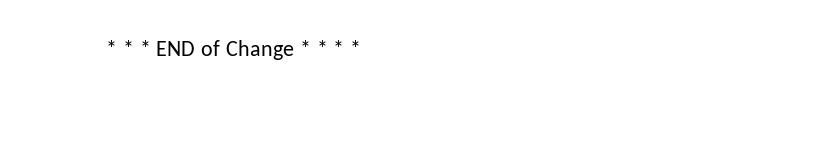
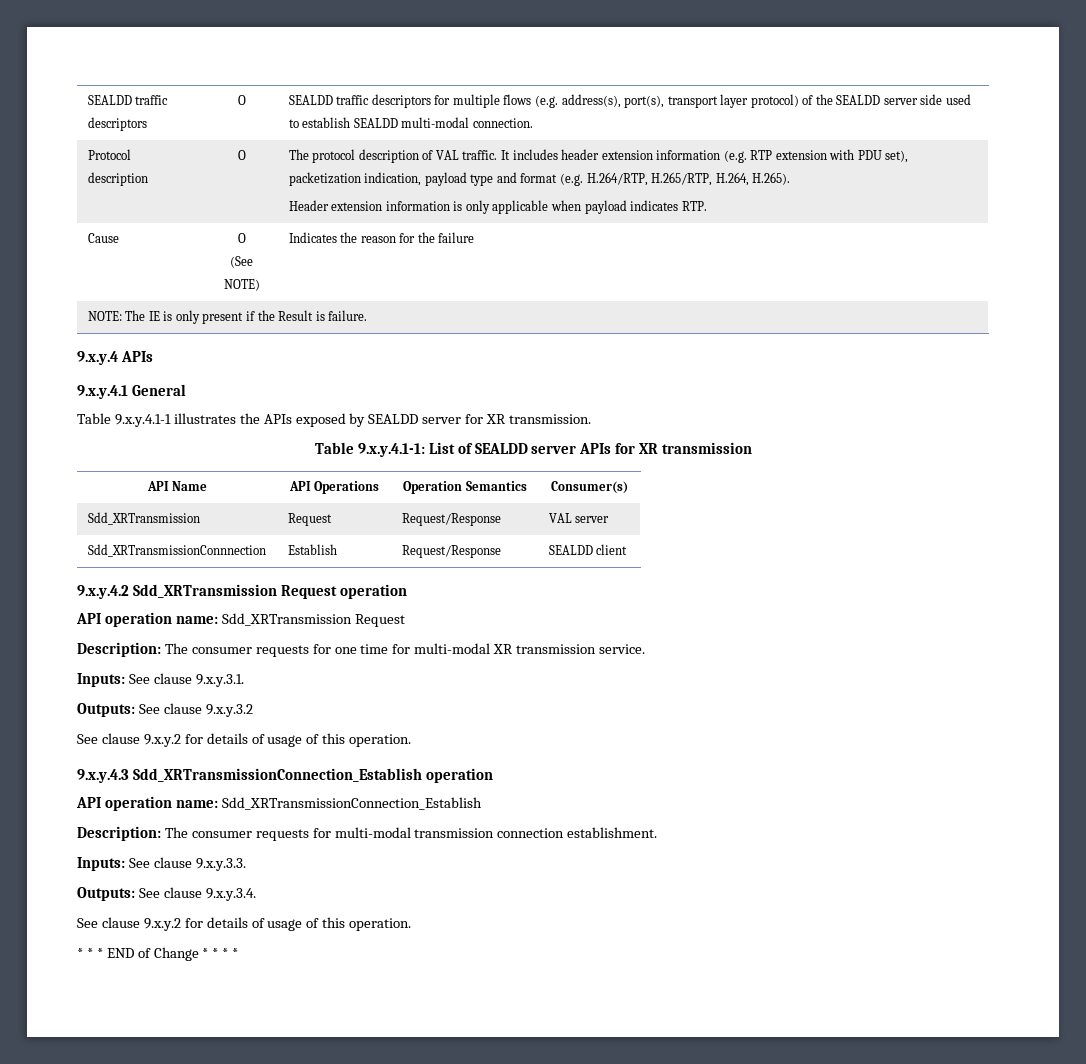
+ SEALDD traffic descriptors | O | SEALDD traffic descriptors for multiple flows (e.g. address(s), port(s), transport layer protocol) of the SEALDD server side used to establish SEALDD multi-modal connection.
+ Protocol description | O | The protocol description of VAL traffic. It includes header extension information (e.g. RTP extension with PDU set), packetization indication, payload type and format (e.g. H.264/RTP, H.265/RTP, H.264, H.265).
+ Header extension information is only applicable when payload indicates RTP.
+ Cause | O
+ (See NOTE) | Indicates the reason for the failure
+ NOTE: The IE is only present if the Result is failure.
+ 9.x.y.4 APIs
+ 9.x.y.4.1 General
+ Table 9.x.y.4.1-1 illustrates the APIs exposed by SEALDD server for XR transmission.
+ Table 9.x.y.4.1-1: List of SEALDD server APIs for XR transmission
+ API Name | API Operations | Operation Semantics | Consumer(s)
+ Sdd_XRTransmission | Request | Request/Response | VAL server
+ Sdd_XRTransmissionConnnection | Establish | Request/Response | SEALDD client
+ 9.x.y.4.2 Sdd_XRTransmission Request operation
+ API operation name: Sdd_XRTransmission Request
+ Description: The consumer requests for one time for multi-modal XR transmission service.
+ Inputs: See clause 9.x.y.3.1.
+ Outputs: See clause 9.x.y.3.2
+ See clause 9.x.y.2 for details of usage of this operation.
+ 9.x.y.4.3 Sdd_XRTransmissionConnection_Establish operation
+ API operation name: Sdd_XRTransmissionConnection_Establish
+ Description: The consumer requests for multi-modal transmission connection establishment.
+ Inputs: See clause 9.x.y.3.3.
+ Outputs: See clause 9.x.y.3.4.
+ See clause 9.x.y.2 for details of usage of this operation.

